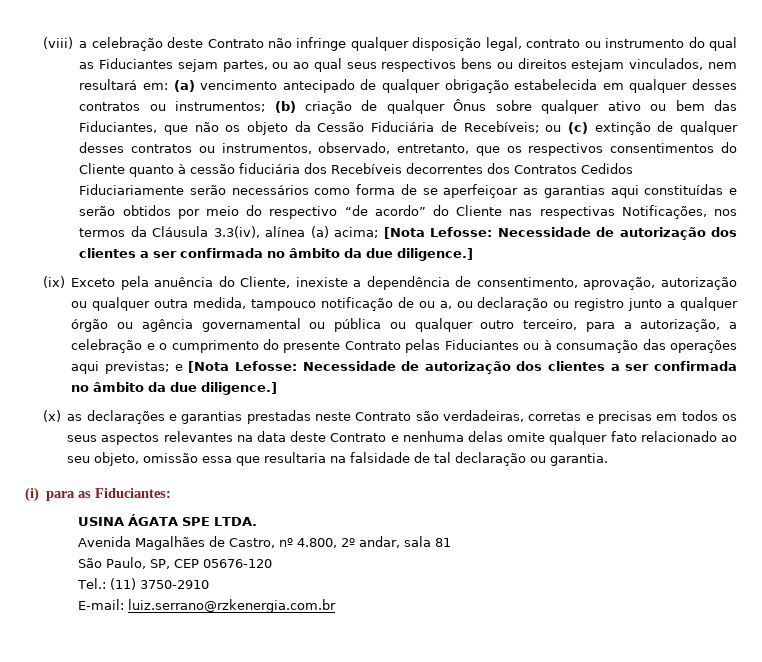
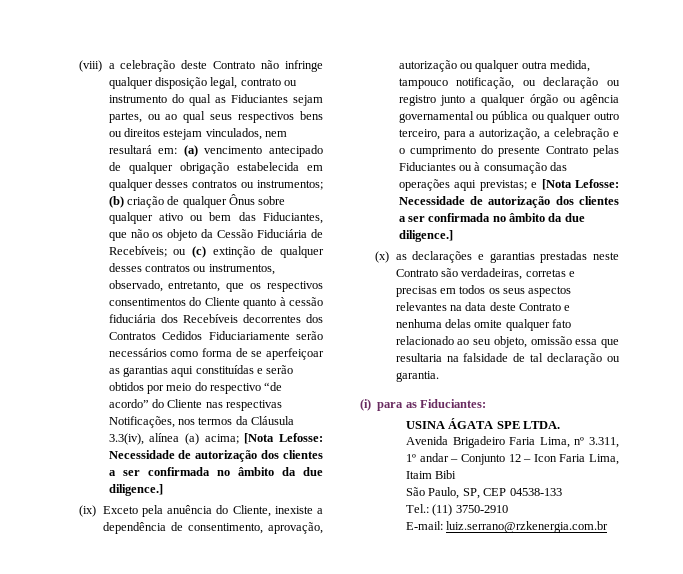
- (ix) Exceto pela anuência do Cliente, inexiste a dependência de consentimento, aprovação, autorização ou qualquer outra medida, tampouco notificação de ou a, ou declaração ou registro junto a qualquer órgão ou agência governamental ou pública ou qualquer outro terceiro, para a autorização, a celebração e o cumprimento do presente Contrato pelas Fiduciantes ou à consumação das operações aqui previstas;
+ (ix) Exceto pela anuência do Cliente, inexiste a dependência de consentimento, aprovação, autorização ou qualquer outra medida, tampouco notificação, ou declaração ou registro junto a qualquer órgão ou agência governamental ou pública ou qualquer outro terceiro, para a autorização, a celebração e o cumprimento do presente Contrato pelas Fiduciantes ou à consumação das operações aqui previstas;
- Avenida Magalhães de Castro, nº 4.800, 2º andar, sala 81
+ Avenida Brigadeiro Faria Lima, nº 3.311, 1º andar – Conjunto 12 – Icon Faria Lima, Itaim Bibi
- São Paulo, SP, CEP 05676-120
+ São Paulo, SP, CEP 04538-133

